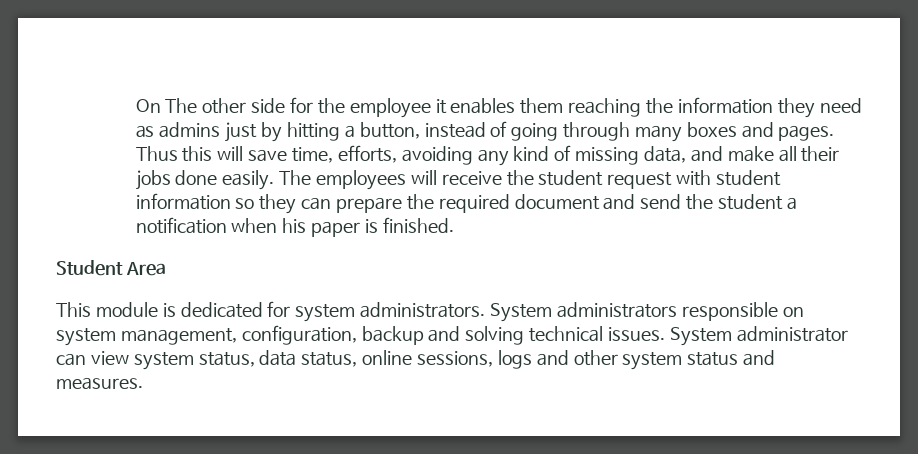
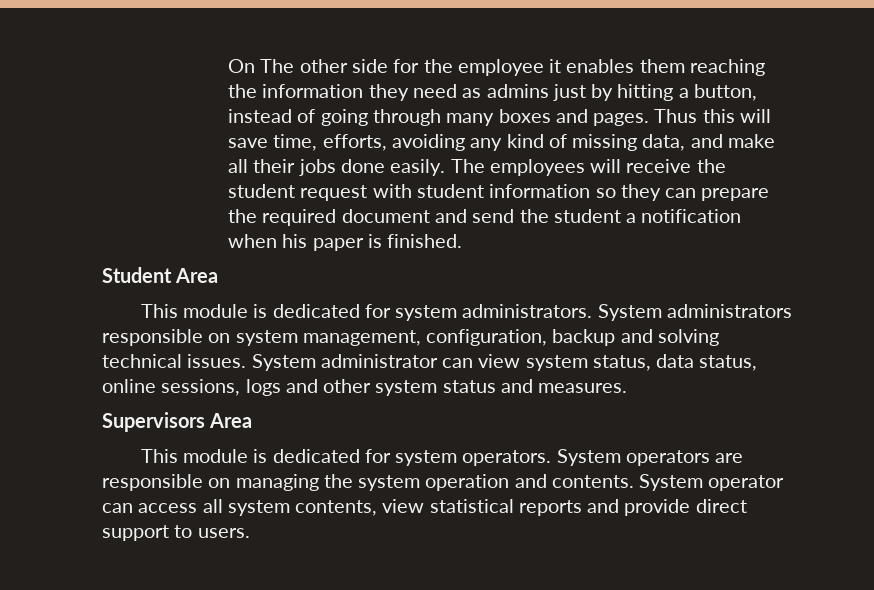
+ Supervisors Area
+ This module is dedicated for system operators. System operators are responsible on managing the system operation and contents. System operator can access all system contents, view statistical reports and provide direct support to users.

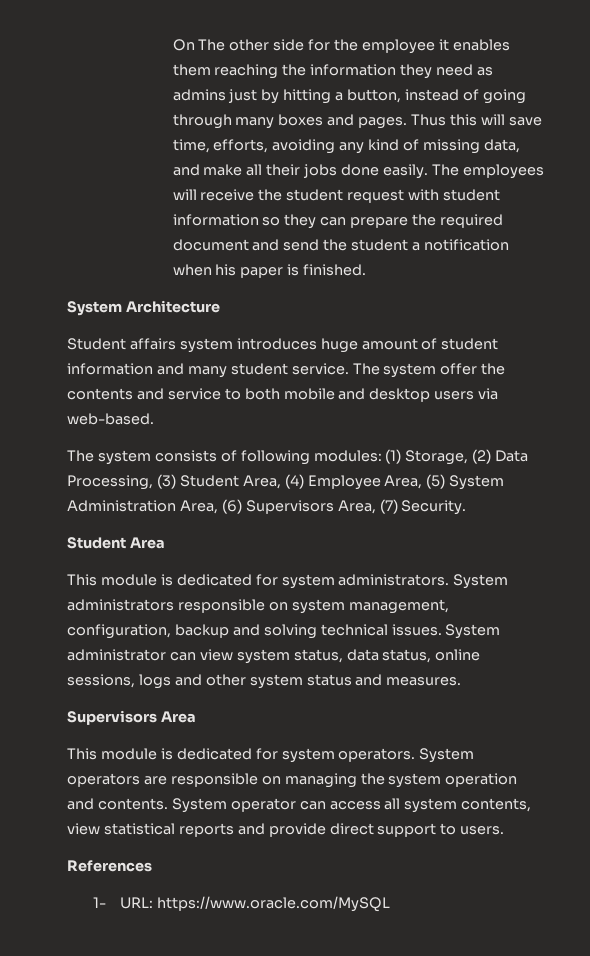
+ System Architecture
+ Student affairs system introduces huge amount of student information and many student service. The system offer the contents and service to both mobile and desktop users via web-based.
+ The system consists of following modules: (1) Storage, (2) Data Processing, (3) Student Area, (4) Employee Area, (5) System Administration Area, (6) Supervisors Area, (7) Security.
+ References
+ 1- URL: https://www.oracle.com/MySQL

